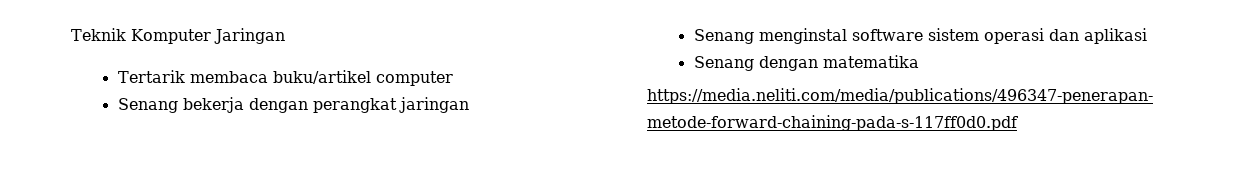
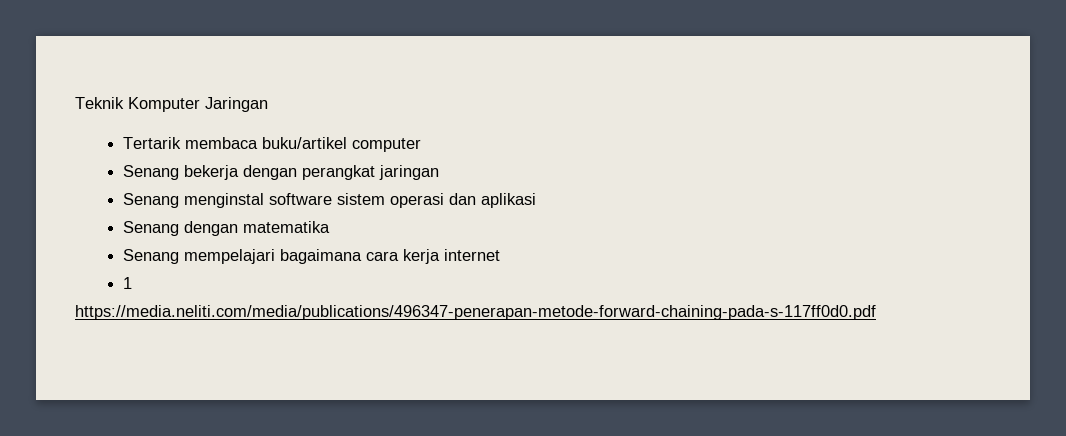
+ Senang mempelajari bagaimana cara kerja internet
+ 1

